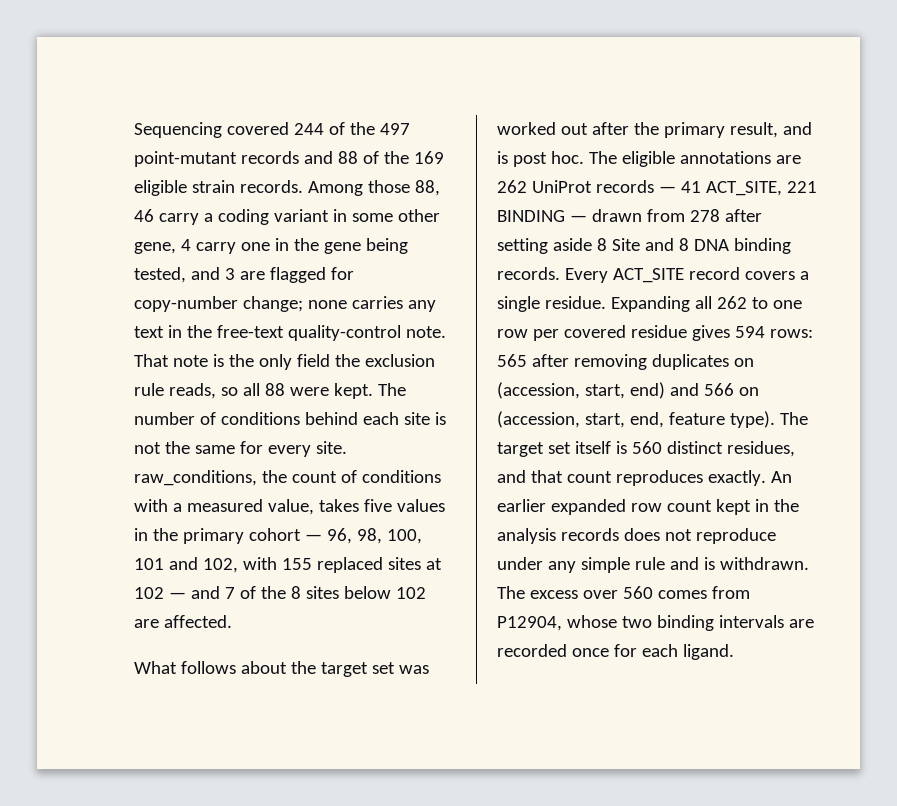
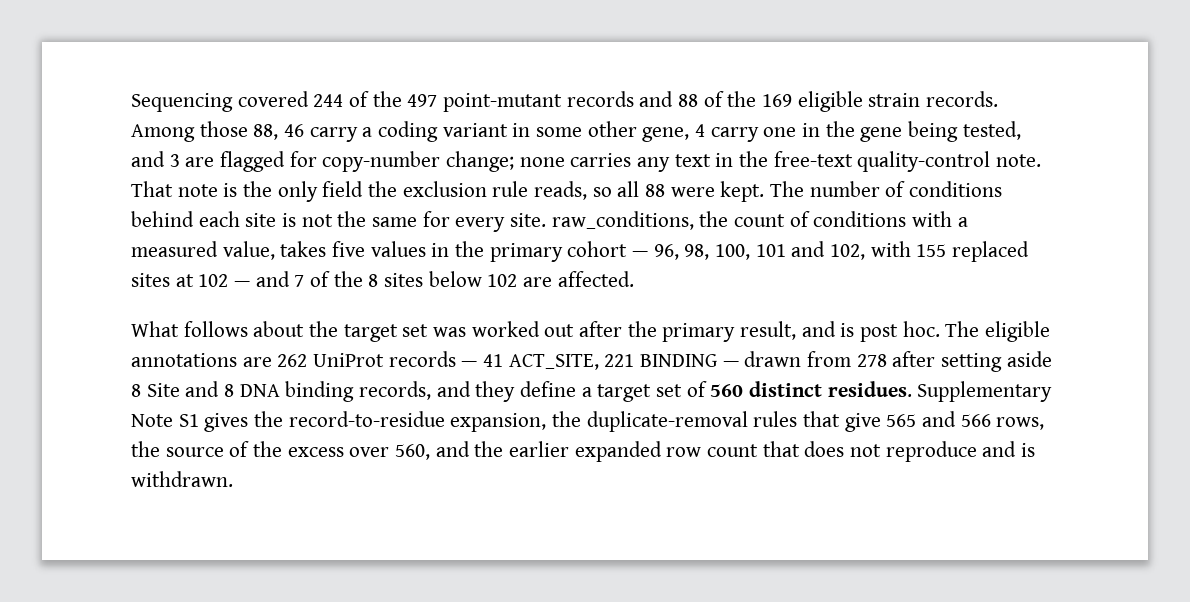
- The eligible annotations are 262 UniProt records — 41 ACT_SITE, 221 BINDING — drawn from 278 after setting aside 8 Site and 8 DNA binding records. Every ACT_SITE record covers a single residue. Expanding all 262 to one row per covered residue gives 594 rows: 565 after removing duplicates on (accession, start, end) and 566 on (accession, start, end, feature type). The target set itself is 560 distinct residues, and that count reproduces exactly. An earlier expanded row count kept in the analysis records does not reproduce under any simple rule and is withdrawn. The excess over 560 comes from P12904, whose two binding intervals are recorded once for each ligand.
+ The eligible annotations are 262 UniProt records — 41 ACT_SITE, 221 BINDING — drawn from 278 after setting aside 8 Site and 8 DNA binding records, and they define a target set of 560 distinct residues. Supplementary Note S1 gives the record-to-residue expansion, the duplicate-removal rules that give 565 and 566 rows, the source of the excess over 560, and the earlier expanded row count that does not reproduce and is withdrawn.

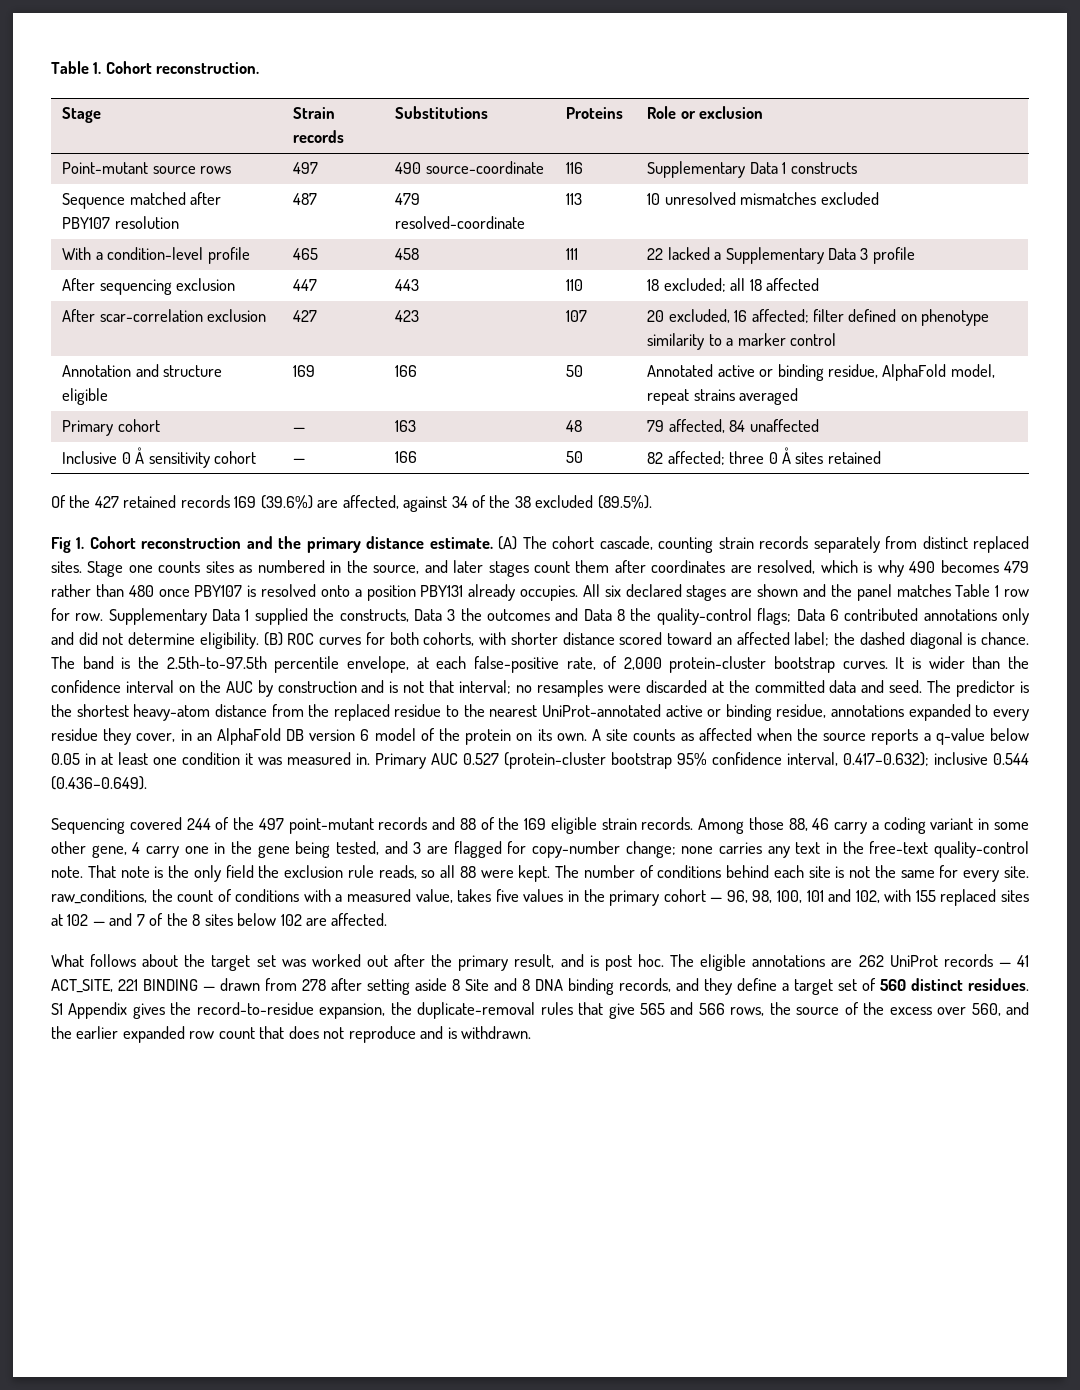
+ Table 1. Cohort reconstruction.
+ Stage | Strain records | Substitutions | Proteins | Role or exclusion
+ Point-mutant source rows | 497 | 490 source-coordinate | 116 | Supplementary Data 1 constructs
+ Sequence matched after PBY107 resolution | 487 | 479 resolved-coordinate | 113 | 10 unresolved mismatches excluded
+ With a condition-level profile | 465 | 458 | 111 | 22 lacked a Supplementary Data 3 profile
+ After sequencing exclusion | 447 | 443 | 110 | 18 excluded; all 18 affected
+ After scar-correlation exclusion | 427 | 423 | 107 | 20 excluded, 16 affected; filter defined on phenotype similarity to a marker control
+ Annotation and structure eligible | 169 | 166 | 50 | Annotated active or binding residue, AlphaFold model, repeat strains averaged
+ Primary cohort | — | 163 | 48 | 79 affected, 84 unaffected
+ Inclusive 0 Å sensitivity cohort | — | 166 | 50 | 82 affected; three 0 Å sites retained
+ Of the 427 retained records 169 (39.6%) are affected, against 34 of the 38 excluded (89.5%).
+ Fig 1. Cohort reconstruction and the primary distance estimate. (A) The cohort cascade, counting strain records separately from distinct replaced sites. Stage one counts sites as numbered in the source, and later stages count them after coordinates are resolved, which is why 490 becomes 479 rather than 480 once PBY107 is resolved onto a position PBY131 already occupies. All six declared stages are shown and the panel matches Table 1 row for row. Supplementary Data 1 supplied the constructs, Data 3 the outcomes and Data 8 the quality-control flags; Data 6 contributed annotations only and did not determine eligibility. (B) ROC curves for both cohorts, with shorter distance scored toward an affected label; the dashed diagonal is chance. The band is the 2.5th-to-97.5th percentile envelope, at each false-positive rate, of 2,000 protein-cluster bootstrap curves. It is wider than the confidence interval on the AUC by construction and is not that interval; no resamples were discarded at the committed data and seed. The predictor is the shortest heavy-atom distance from the replaced residue to the nearest UniProt-annotated active or binding residue, annotations expanded to every residue they cover, in an AlphaFold DB version 6 model of the protein on its own. A site counts as affected when the source reports a q-value below 0.05 in at least one condition it was measured in. Primary AUC 0.527 (protein-cluster bootstrap 95% confidence interval, 0.417–0.632); inclusive 0.544 (0.436–0.649).
- Supplementary Note S1 gives the record-to-residue expansion, the duplicate-removal rules that give 565 and 566 rows, the source of the excess over 560, and the earlier expanded row count that does not reproduce and is withdrawn.
+ S1 Appendix gives the record-to-residue expansion, the duplicate-removal rules that give 565 and 566 rows, the source of the excess over 560, and the earlier expanded row count that does not reproduce and is withdrawn.

